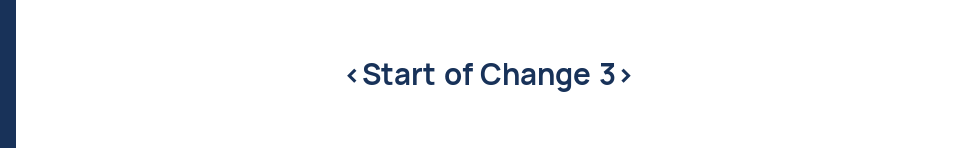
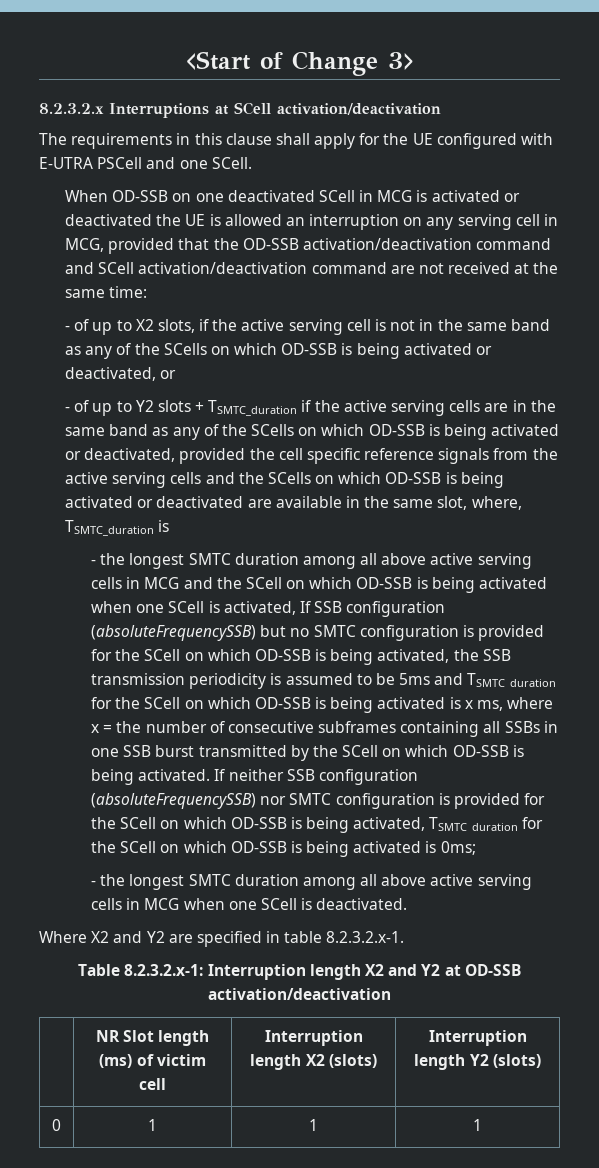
+ 8.2.3.2.x Interruptions at SCell activation/deactivation
+ The requirements in this clause shall apply for the UE configured with E-UTRA PSCell and one SCell.
+ When OD-SSB on one deactivated SCell in MCG is activated or deactivated the UE is allowed an interruption on any serving cell in MCG, provided that the OD-SSB activation/deactivation command and SCell activation/deactivation command are not received at the same time:
+ - of up to X2 slots, if the active serving cell is not in the same band as any of the SCells on which OD-SSB is being activated or deactivated, or
+ - of up to Y2 slots + TSMTC_duration if the active serving cells are in the same band as any of the SCells on which OD-SSB is being activated or deactivated, provided the cell specific reference signals from the active serving cells and the SCells on which OD-SSB is being activated or deactivated are available in the same slot, where, TSMTC_duration is
+ - the longest SMTC duration among all above active serving cells in MCG and the SCell on which OD-SSB is being activated when one SCell is activated, If SSB configuration (absoluteFrequencySSB) but no SMTC configuration is provided for the SCell on which OD-SSB is being activated, the SSB transmission periodicity is assumed to be 5ms and TSMTC duration for the SCell on which OD-SSB is being activated is x ms, where x = the number of consecutive subframes containing all SSBs in one SSB burst transmitted by the SCell on which OD-SSB is being activated. If neither SSB configuration (absoluteFrequencySSB) nor SMTC configuration is provided for the SCell on which OD-SSB is being activated, TSMTC duration for the SCell on which OD-SSB is being activated is 0ms;
+ - the longest SMTC duration among all above active serving cells in MCG when one SCell is deactivated.
+ Where X2 and Y2 are specified in table 8.2.3.2.x-1.
+ Table 8.2.3.2.x-1: Interruption length X2 and Y2 at OD-SSB activation/deactivation
+ | NR Slot length (ms) of victim cell | Interruption length X2 (slots) | Interruption length Y2 (slots)
+ 0 | 1 | 1 | 1

